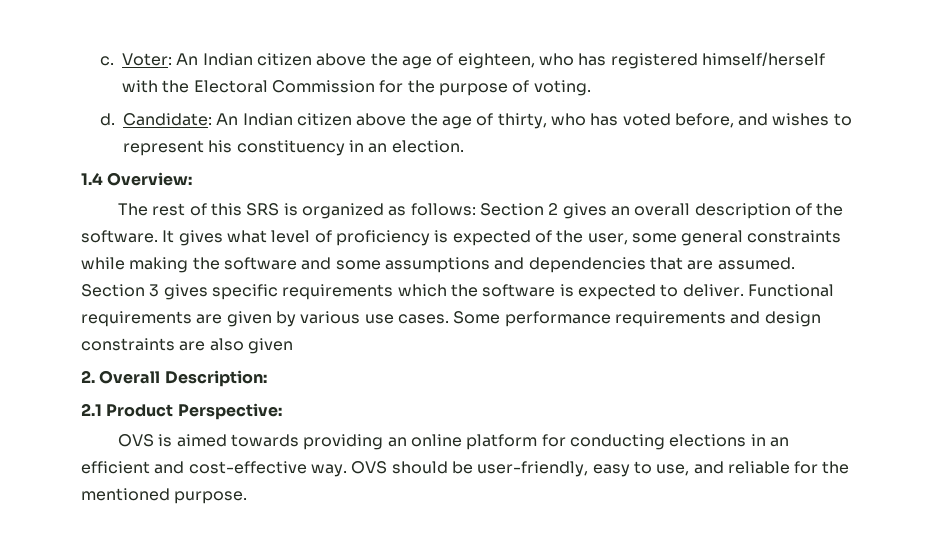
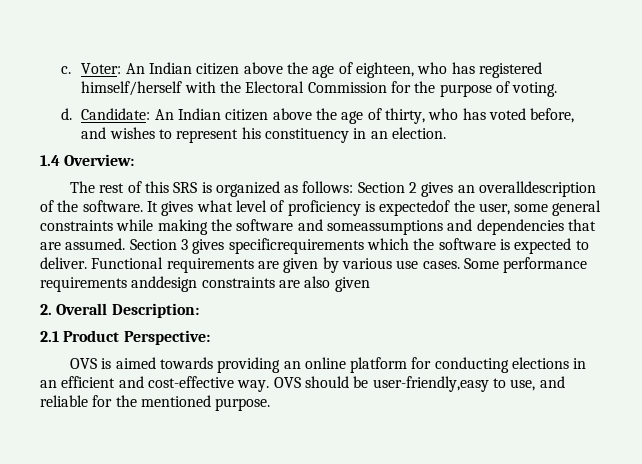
- The rest of this SRS is organized as follows: Section 2 gives an overall description of the software.
+ The rest of this SRS is organized as follows: Section 2 gives an overalldescription of the software.
- It gives what level of proficiency is expected of the user, some general constraints while making the software and some assumptions and dependencies that are assumed.
+ It gives what level of proficiency is expectedof the user, some general constraints while making the software and someassumptions and dependencies that are assumed.
- Section 3 gives specific requirements which the software is expected to deliver.
+ Section 3 gives specificrequirements which the software is expected to deliver.
- Some performance requirements and design constraints are also given
+ Some performance requirements anddesign constraints are also given
- OVS should be user-friendly, easy to use, and reliable for the mentioned purpose.
+ OVS should be user-friendly,easy to use, and reliable for the mentioned purpose.

